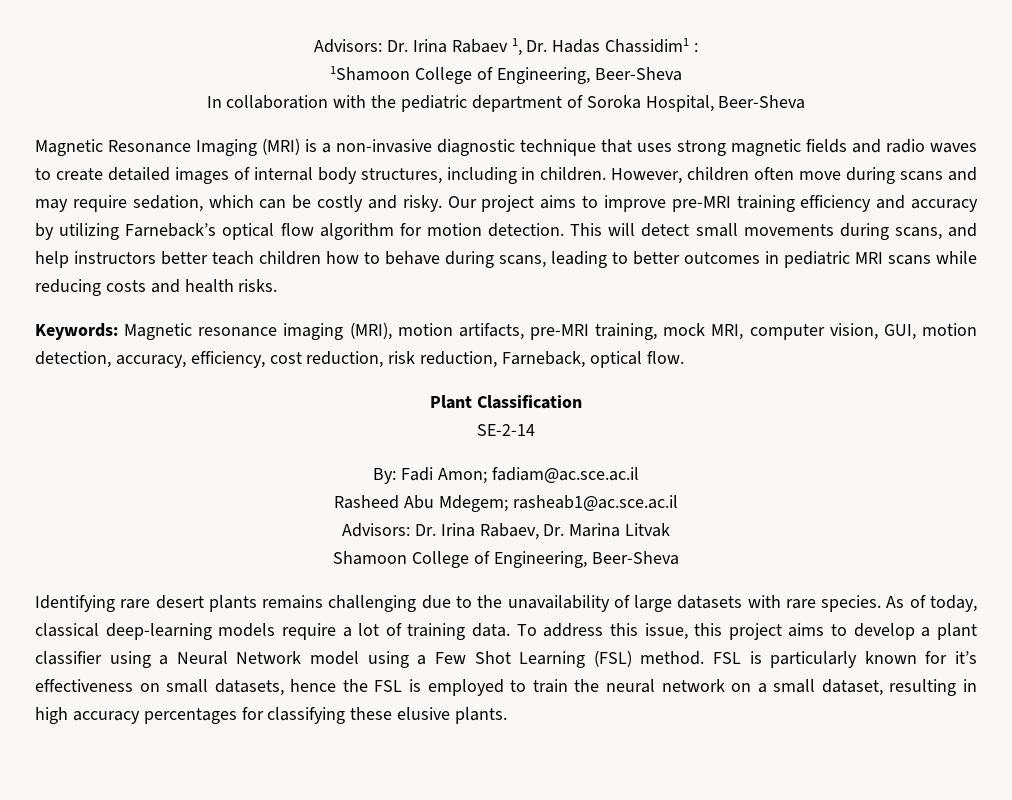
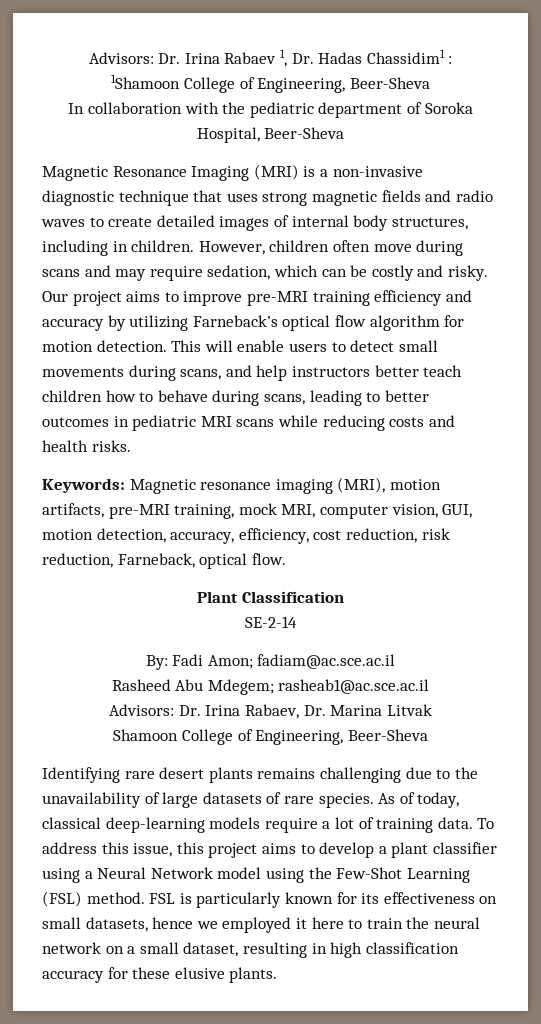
- This will detect small movements during scans, and help instructors better teach children how to behave during scans, leading to better outcomes in pediatric MRI scans while reducing costs and health risks.
+ This will enable users to detect small movements during scans, and help instructors better teach children how to behave during scans, leading to better outcomes in pediatric MRI scans while reducing costs and health risks.
- Identifying rare desert plants remains challenging due to the unavailability of large datasets with rare species.
+ Identifying rare desert plants remains challenging due to the unavailability of large datasets of rare species.
- To address this issue, this project aims to develop a plant classifier using a Neural Network model using a Few Shot Learning (FSL) method.
+ To address this issue, this project aims to develop a plant classifier using a Neural Network model using the Few-Shot Learning (FSL) method.
- FSL is particularly known for it’s effectiveness on small datasets, hence the FSL is employed to train the neural network on a small dataset, resulting in high accuracy percentages for classifying these elusive plants.
+ FSL is particularly known for its effectiveness on small datasets, hence we employed it here to train the neural network on a small dataset, resulting in high classification accuracy for these elusive plants.

